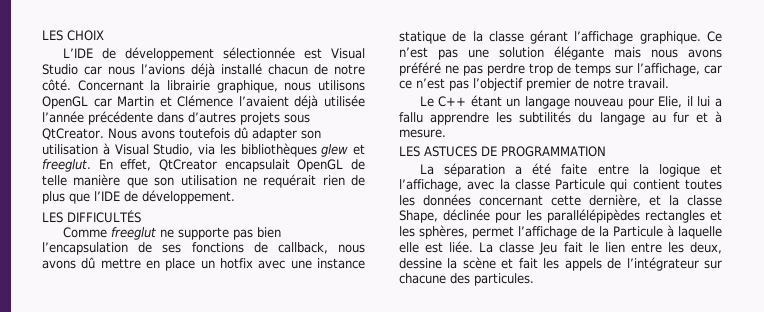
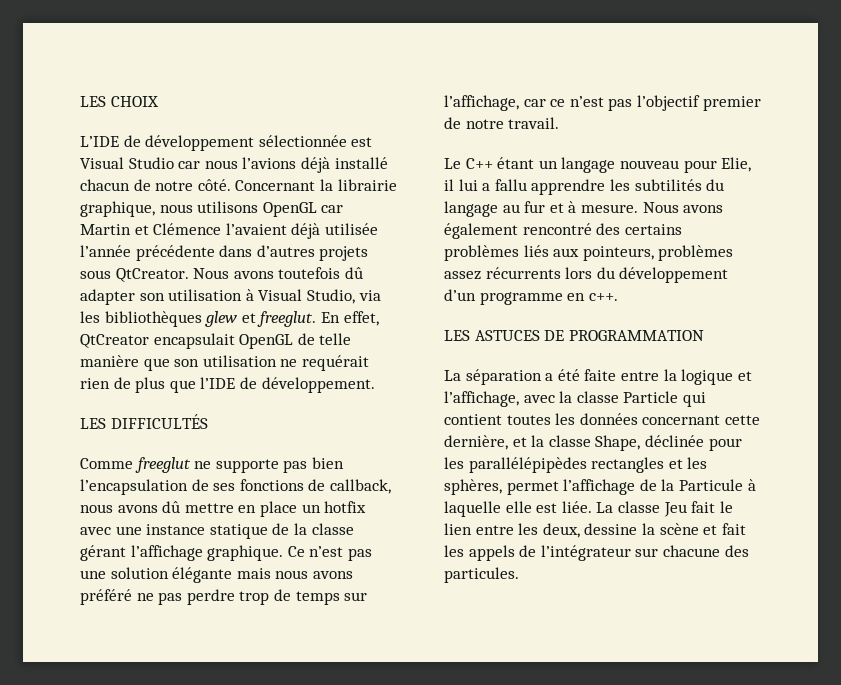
+ Nous avons également rencontré des certains problèmes liés aux pointeurs, problèmes assez récurrents lors du développement d’un programme en c++.
- La séparation a été faite entre la logique et l’affichage, avec la classe Particule qui contient toutes les données concernant cette dernière, et la classe Shape, déclinée pour les parallélépipèdes rectangles et les sphères, permet l’affichage de la Particule à laquelle elle est liée.
+ La séparation a été faite entre la logique et l’affichage, avec la classe Particle qui contient toutes les données concernant cette dernière, et la classe Shape, déclinée pour les parallélépipèdes rectangles et les sphères, permet l’affichage de la Particule à laquelle elle est liée.

